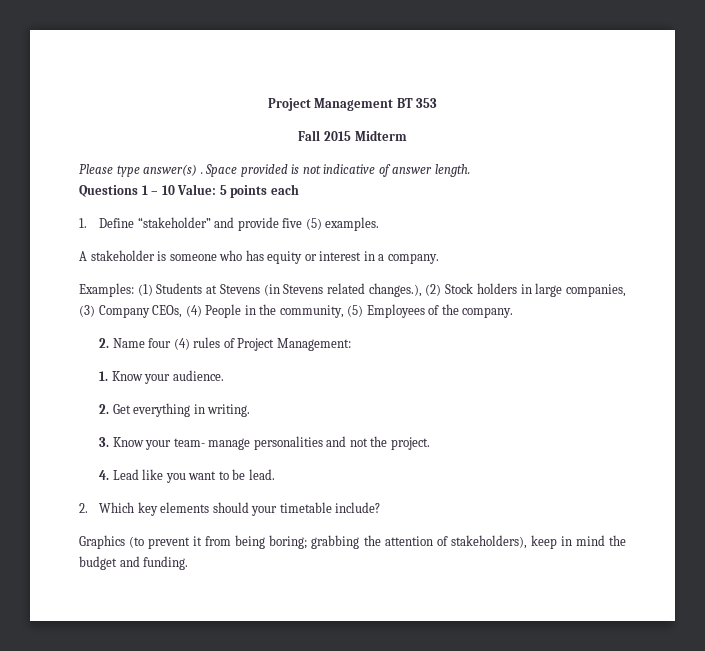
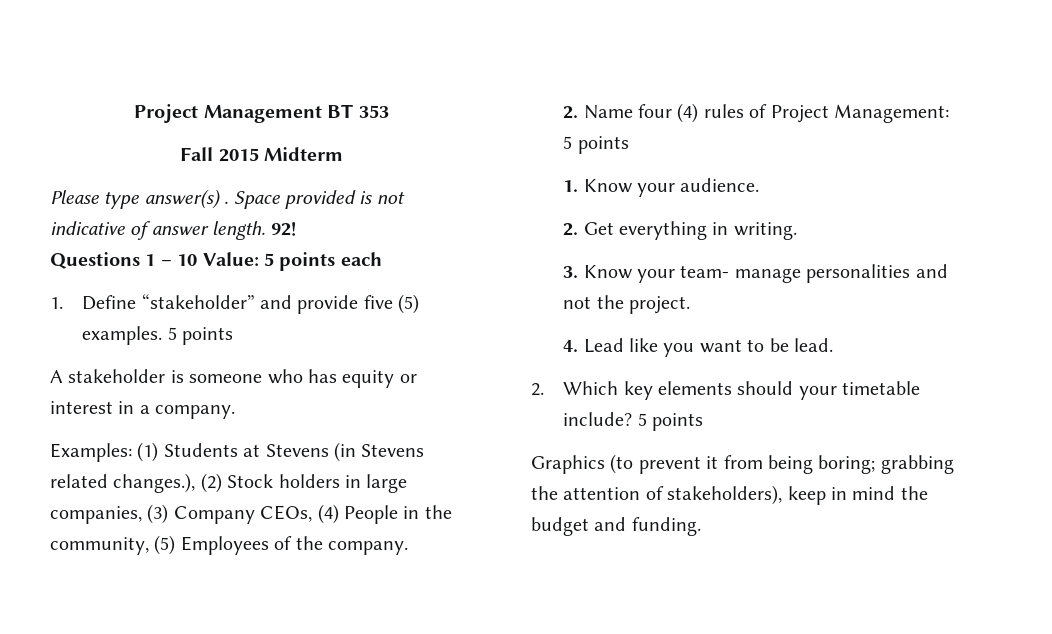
+ 92!
- 1. Define “stakeholder” and provide five (5) examples.
+ 1. Define “stakeholder” and provide five (5) examples. 5 points
- 2. Name four (4) rules of Project Management:
+ 2. Name four (4) rules of Project Management: 5 points
- 2. Which key elements should your timetable include?
+ 2. Which key elements should your timetable include? 5 points

